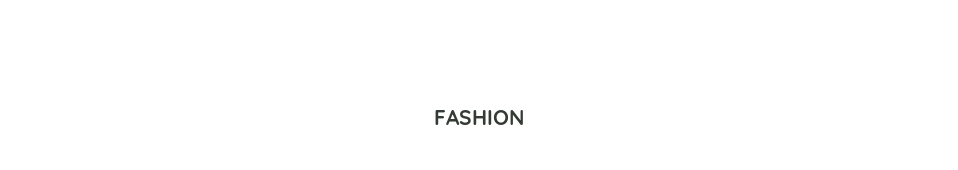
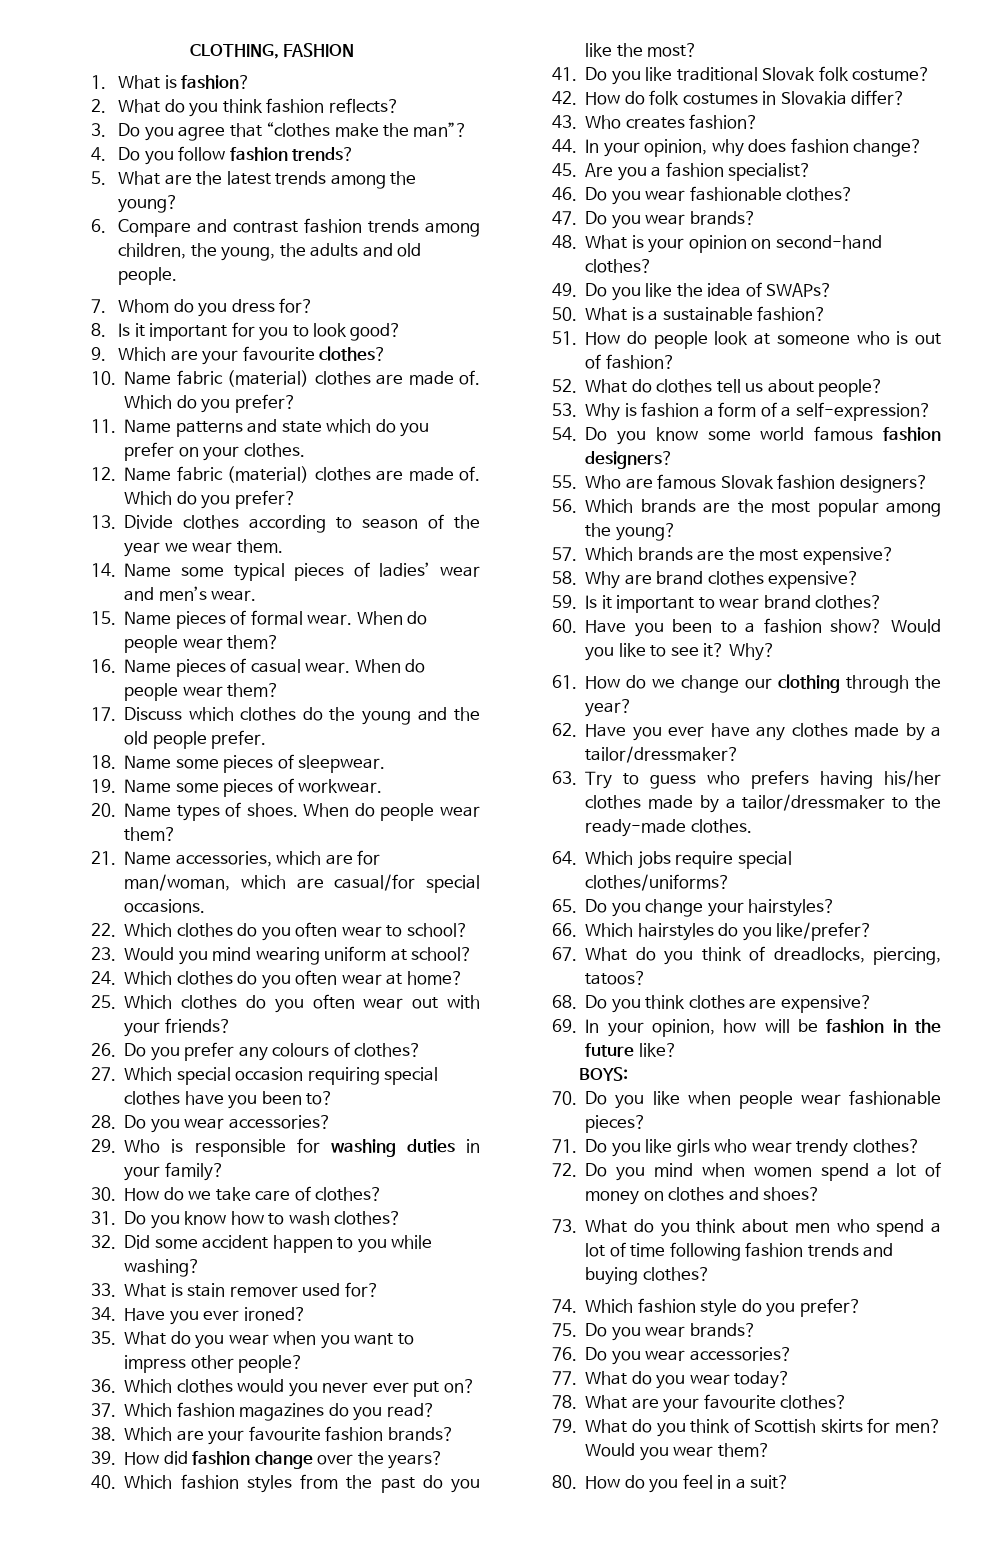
- FASHION
+ CLOTHING, FASHION
+ 1. What is fashion?
+ 2. What do you think fashion reflects?
+ 3. Do you agree that “clothes make the man”?
+ 4. Do you follow fashion trends?
+ 5. What are the latest trends among the young?
+ 6. Compare and contrast fashion trends among children, the young, the adults and old people.
+ 7. Whom do you dress for?
+ 8. Is it important for you to look good?
+ 9. Which are your favourite clothes?
+ 10. Name fabric (material) clothes are made of. Which do you prefer?
+ 11. Name patterns and state which do you prefer on your clothes.
+ 12. Name fabric (material) clothes are made of. Which do you prefer?
+ 13. Divide clothes according to season of the year we wear them.
+ 14. Name some typical pieces of ladies’ wear and men’s wear.
+ 15. Name pieces of formal wear. When do people wear them?
+ 16. Name pieces of casual wear. When do people wear them?
+ 17. Discuss which clothes do the young and the old people prefer.
+ 18. Name some pieces of sleepwear.
+ 19. Name some pieces of workwear.
+ 20. Name types of shoes. When do people wear them?
+ 21. Name accessories, which are for man/woman, which are casual/for special occasions.
+ 22. Which clothes do you often wear to school?
+ 23. Would you mind wearing uniform at school?
+ 24. Which clothes do you often wear at home?
+ 25. Which clothes do you often wear out with your friends?
+ 26. Do you prefer any colours of clothes?
+ 27. Which special occasion requiring special clothes have you been to?
+ 28. Do you wear accessories?
+ 29. Who is responsible for washing duties in your family?
+ 30. How do we take care of clothes?
+ 31. Do you know how to wash clothes?
+ 32. Did some accident happen to you while washing?
+ 33. What is stain remover used for?
+ 34. Have you ever ironed?
+ 35. What do you wear when you want to impress other people?
+ 36. Which clothes would you never ever put on?
+ 37. Which fashion magazines do you read?
+ 38. Which are your favourite fashion brands?
+ 39. How did fashion change over the years?
+ 40. Which fashion styles from the past do you like the most?
+ 41. Do you like traditional Slovak folk costume?
+ 42. How do folk costumes in Slovakia differ?
+ 43. Who creates fashion?
+ 44. In your opinion, why does fashion change?
+ 45. Are you a fashion specialist?
+ 46. Do you wear fashionable clothes?
+ 47. Do you wear brands?
+ 48. What is your opinion on second-hand clothes?
+ 49. Do you like the idea of SWAPs?
+ 50. What is a sustainable fashion?
+ 51. How do people look at someone who is out of fashion?
+ 52. What do clothes tell us about people?
+ 53. Why is fashion a form of a self-expression?
+ 54. Do you know some world famous fashion designers?
+ 55. Who are famous Slovak fashion designers?
+ 56. Which brands are the most popular among the young?
+ 57. Which brands are the most expensive?
+ 58. Why are brand clothes expensive?
+ 59. Is it important to wear brand clothes?
+ 60. Have you been to a fashion show? Would you like to see it? Why?
+ 61. How do we change our clothing through the year?
+ 62. Have you ever have any clothes made by a tailor/dressmaker?
+ 63. Try to guess who prefers having his/her clothes made by a tailor/dressmaker to the ready-made clothes.
+ 64. Which jobs require special clothes/uniforms?
+ 65. Do you change your hairstyles?
+ 66. Which hairstyles do you like/prefer?
+ 67. What do you think of dreadlocks, piercing, tatoos?
+ 68. Do you think clothes are expensive?
+ 69. In your opinion, how will be fashion in the future like?
+ BOYS:
+ 70. Do you like when people wear fashionable pieces?
+ 71. Do you like girls who wear trendy clothes?
+ 72. Do you mind when women spend a lot of money on clothes and shoes?
+ 73. What do you think about men who spend a lot of time following fashion trends and buying clothes?
+ 74. Which fashion style do you prefer?
+ 75. Do you wear brands?
+ 76. Do you wear accessories?
+ 77. What do you wear today?
+ 78. What are your favourite clothes?
+ 79. What do you think of Scottish skirts for men? Would you wear them?
+ 80. How do you feel in a suit?

